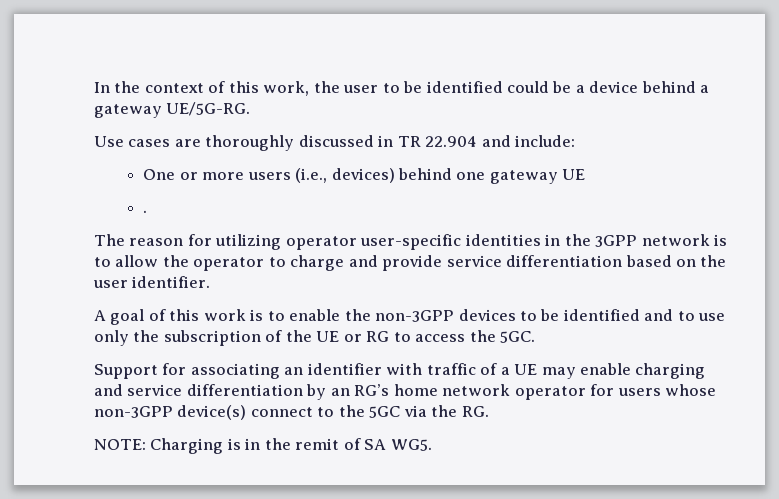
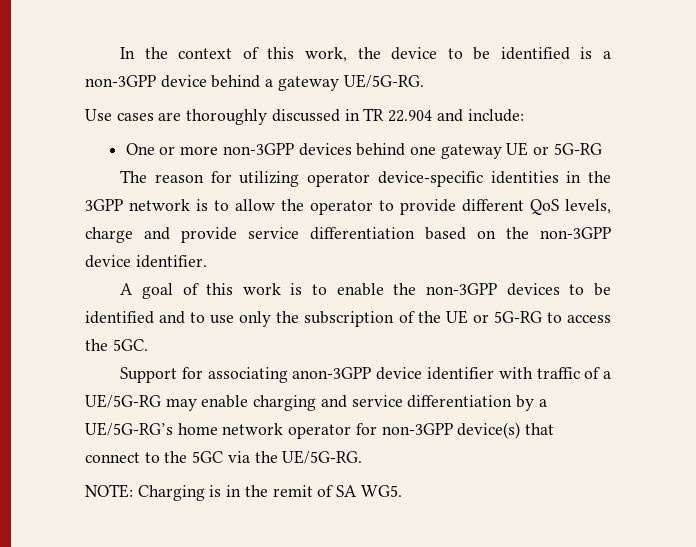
- In the context of this work, the user to be identified could be a device behind a gateway UE/5G-RG.
+ In the context of this work, the device to be identified is a non-3GPP device behind a gateway UE/5G-RG.
- One or more users (i.e., devices) behind one gateway UE
- .
+ One or more non-3GPP devices behind one gateway UE or 5G-RG
- The reason for utilizing operator user-specific identities in the 3GPP network is to allow the operator to charge and provide service differentiation based on the user identifier.
+ The reason for utilizing operator device-specific identities in the 3GPP network is to allow the operator to provide different QoS levels, charge and provide service differentiation based on the non-3GPP device identifier.
- A goal of this work is to enable the non-3GPP devices to be identified and to use only the subscription of the UE or RG to access the 5GC.
+ A goal of this work is to enable the non-3GPP devices to be identified and to use only the subscription of the UE or 5G-RG to access the 5GC.
- Support for associating an identifier with traffic of a UE may enable charging and service differentiation by an RG’s home network operator for users whose non-3GPP device(s) connect to the 5GC via the RG.
+ Support for associating anon-3GPP device identifier with traffic of a UE/5G-RG may enable charging and service differentiation by a UE/5G-RG’s home network operator for non-3GPP device(s) that connect to the 5GC via the UE/5G-RG.

